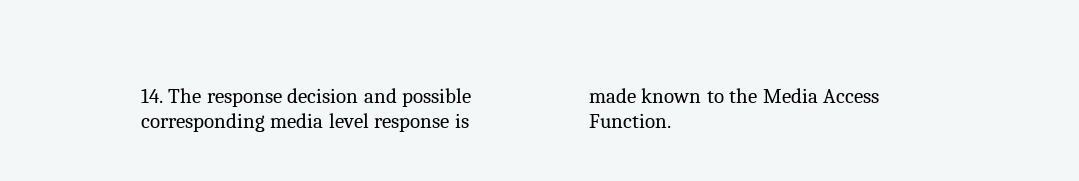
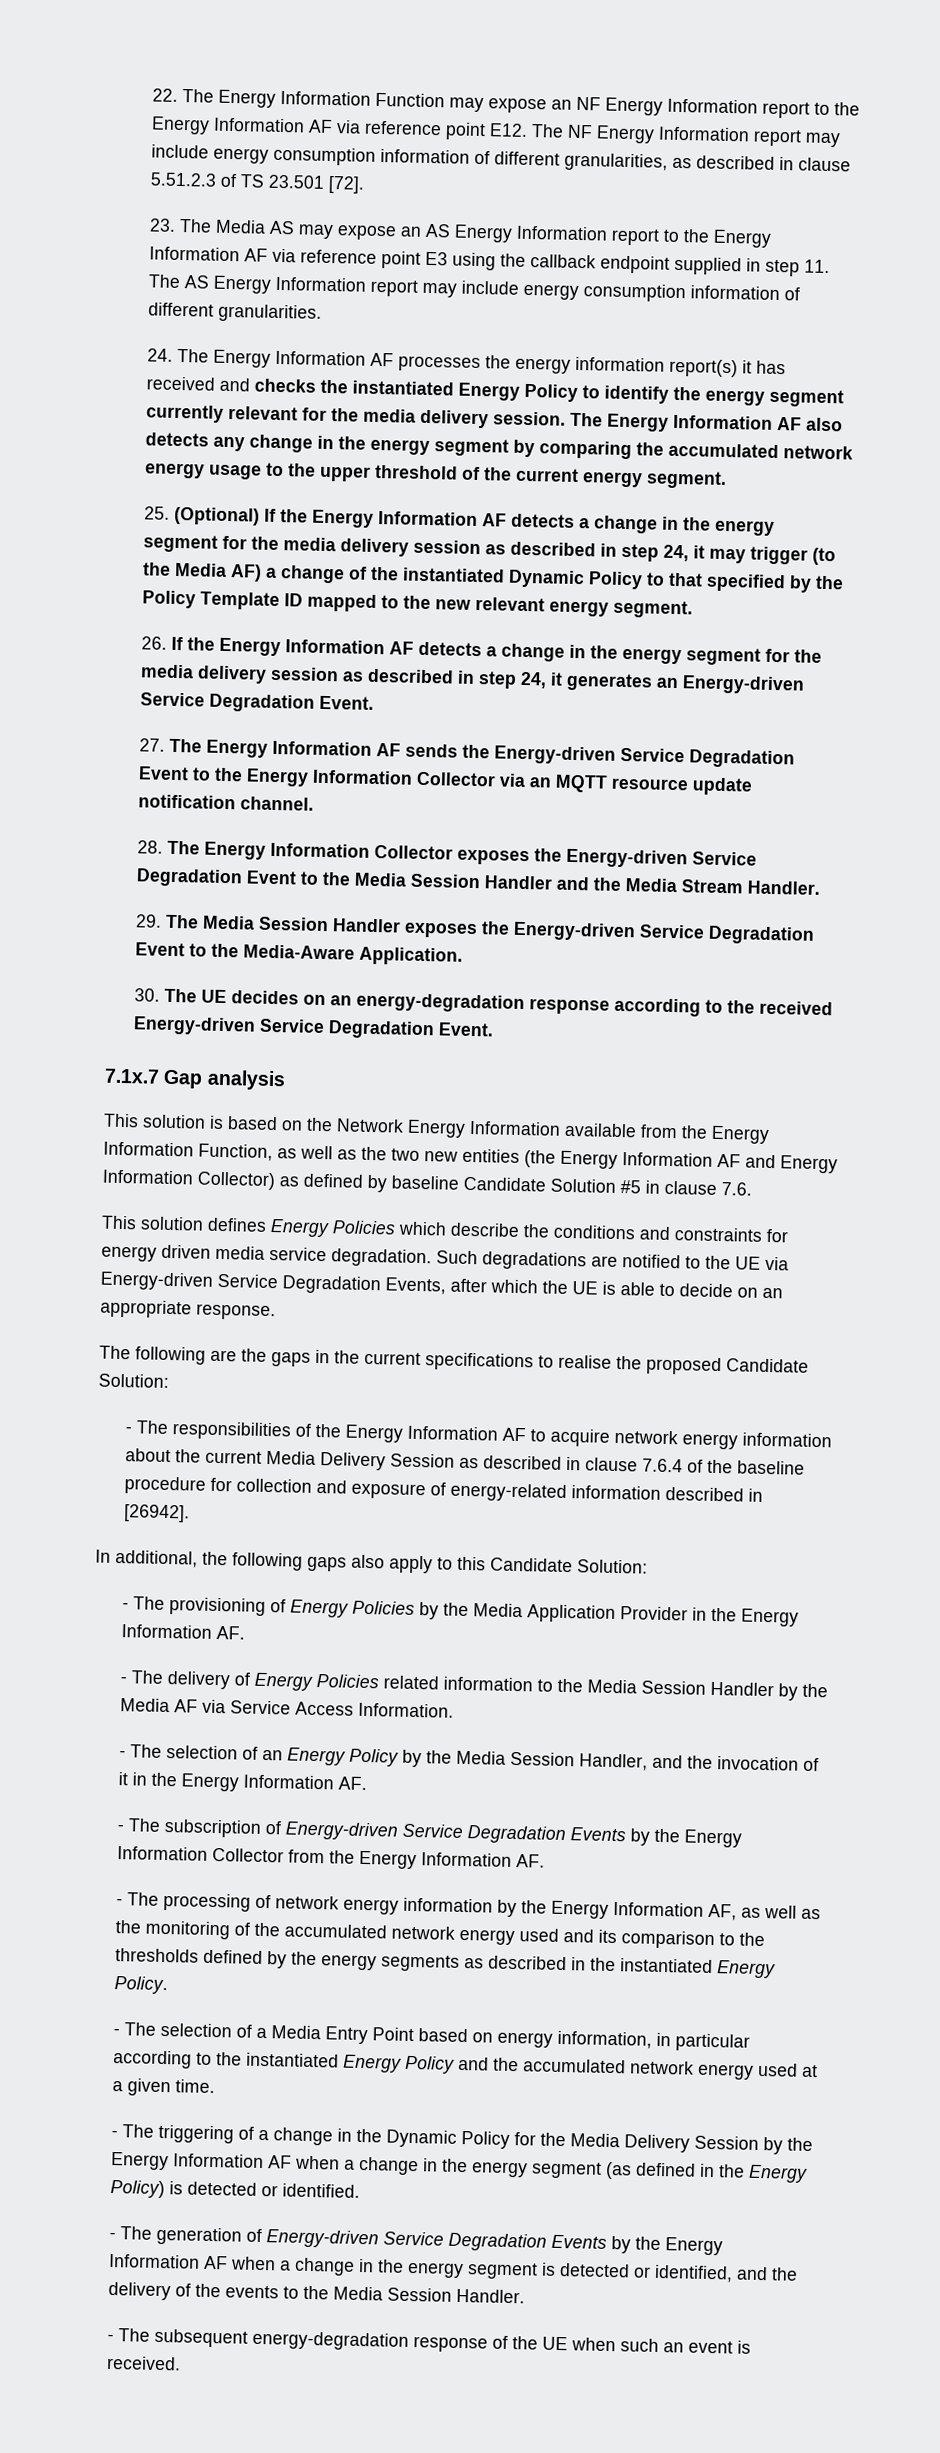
- 14. The response decision and possible corresponding media level response is made known to the Media Access Function.
+ 22. The Energy Information Function may expose an NF Energy Information report to the Energy Information AF via reference point E12. The NF Energy Information report may include energy consumption information of different granularities, as described in clause 5.51.2.3 of TS 23.501 [72].
+ 23. The Media AS may expose an AS Energy Information report to the Energy Information AF via reference point E3 using the callback endpoint supplied in step 11. The AS Energy Information report may include energy consumption information of different granularities.
+ 24. The Energy Information AF processes the energy information report(s) it has received and checks the instantiated Energy Policy to identify the energy segment currently relevant for the media delivery session. The Energy Information AF also detects any change in the energy segment by comparing the accumulated network energy usage to the upper threshold of the current energy segment.
+ 25. (Optional) If the Energy Information AF detects a change in the energy segment for the media delivery session as described in step 24, it may trigger (to the Media AF) a change of the instantiated Dynamic Policy to that specified by the Policy Template ID mapped to the new relevant energy segment.
+ 26. If the Energy Information AF detects a change in the energy segment for the media delivery session as described in step 24, it generates an Energy-driven Service Degradation Event.
+ 27. The Energy Information AF sends the Energy-driven Service Degradation Event to the Energy Information Collector via an MQTT resource update notification channel.
+ 28. The Energy Information Collector exposes the Energy-driven Service Degradation Event to the Media Session Handler and the Media Stream Handler.
+ 29. The Media Session Handler exposes the Energy-driven Service Degradation Event to the Media-Aware Application.
+ 30. The UE decides on an energy-degradation response according to the received Energy-driven Service Degradation Event.
+ 7.1x.7 Gap analysis
+ This solution is based on the Network Energy Information available from the Energy Information Function, as well as the two new entities (the Energy Information AF and Energy Information Collector) as defined by baseline Candidate Solution #5 in clause 7.6.
+ This solution defines Energy Policies which describe the conditions and constraints for energy driven media service degradation. Such degradations are notified to the UE via Energy-driven Service Degradation Events, after which the UE is able to decide on an appropriate response.
+ The following are the gaps in the current specifications to realise the proposed Candidate Solution:
+ - The responsibilities of the Energy Information AF to acquire network energy information about the current Media Delivery Session as described in clause 7.6.4 of the baseline procedure for collection and exposure of energy-related information described in [26942].
+ In additional, the following gaps also apply to this Candidate Solution:
+ - The provisioning of Energy Policies by the Media Application Provider in the Energy Information AF.
+ - The delivery of Energy Policies related information to the Media Session Handler by the Media AF via Service Access Information.
+ - The selection of an Energy Policy by the Media Session Handler, and the invocation of it in the Energy Information AF.
+ - The subscription of Energy-driven Service Degradation Events by the Energy Information Collector from the Energy Information AF.
+ - The processing of network energy information by the Energy Information AF, as well as the monitoring of the accumulated network energy used and its comparison to the thresholds defined by the energy segments as described in the instantiated Energy Policy.
+ - The selection of a Media Entry Point based on energy information, in particular according to the instantiated Energy Policy and the accumulated network energy used at a given time.
+ - The triggering of a change in the Dynamic Policy for the Media Delivery Session by the Energy Information AF when a change in the energy segment (as defined in the Energy Policy) is detected or identified.
+ - The generation of Energy-driven Service Degradation Events by the Energy Information AF when a change in the energy segment is detected or identified, and the delivery of the events to the Media Session Handler.
+ - The subsequent energy-degradation response of the UE when such an event is received.

